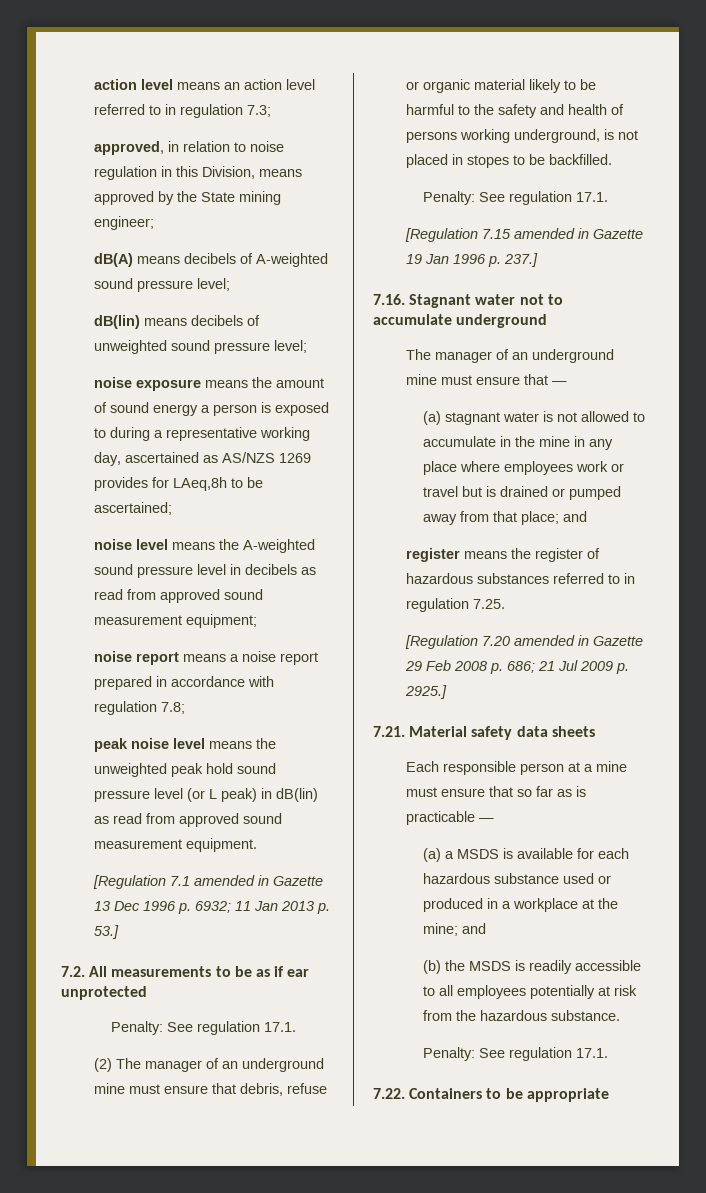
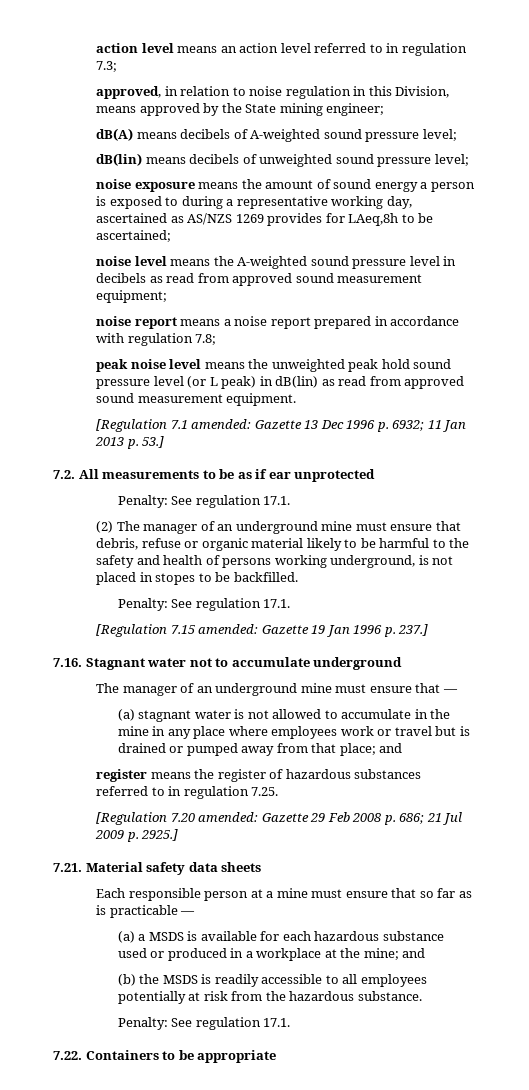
- [Regulation 7.1 amended in Gazette 13 Dec 1996 p. 6932; 11 Jan 2013 p. 53.]
+ [Regulation 7.1 amended: Gazette 13 Dec 1996 p. 6932; 11 Jan 2013 p. 53.]
- [Regulation 7.15 amended in Gazette 19 Jan 1996 p. 237.]
+ [Regulation 7.15 amended: Gazette 19 Jan 1996 p. 237.]
- [Regulation 7.20 amended in Gazette 29 Feb 2008 p. 686; 21 Jul 2009 p. 2925.]
+ [Regulation 7.20 amended: Gazette 29 Feb 2008 p. 686; 21 Jul 2009 p. 2925.]

